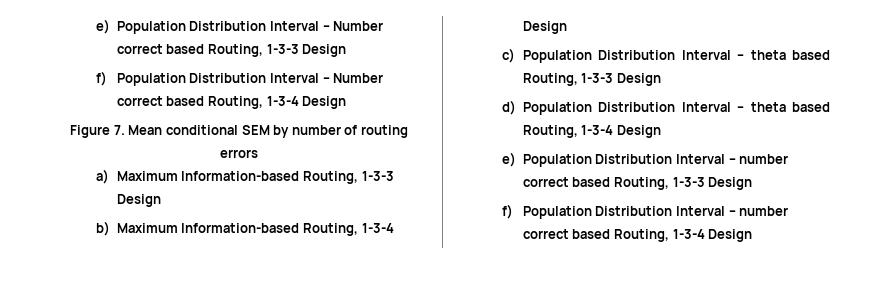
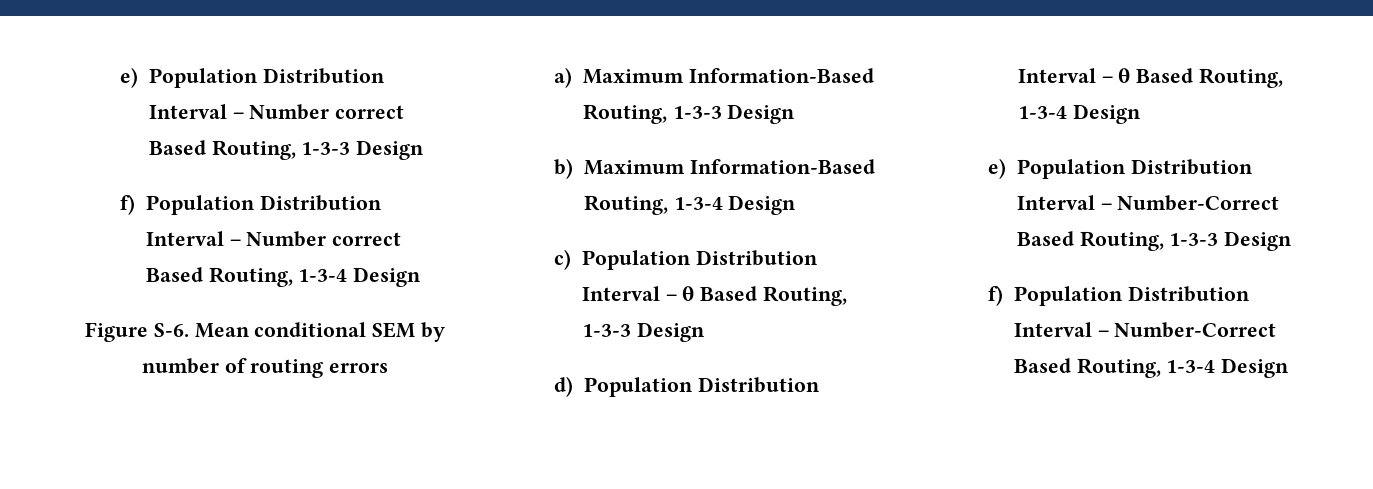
- e) Population Distribution Interval – Number correct based Routing, 1-3-3 Design
+ e) Population Distribution Interval – Number correct Based Routing, 1-3-3 Design
- f) Population Distribution Interval – Number correct based Routing, 1-3-4 Design
+ f) Population Distribution Interval – Number correct Based Routing, 1-3-4 Design
- Figure 7. Mean conditional SEM by number of routing errors
+ Figure S-6. Mean conditional SEM by number of routing errors
- a) Maximum Information-based Routing, 1-3-3 Design
+ a) Maximum Information-Based Routing, 1-3-3 Design
- b) Maximum Information-based Routing, 1-3-4 Design
+ b) Maximum Information-Based Routing, 1-3-4 Design
- c) Population Distribution Interval – theta based Routing, 1-3-3 Design
+ c) Population Distribution Interval – θ Based Routing, 1-3-3 Design
- d) Population Distribution Interval – theta based Routing, 1-3-4 Design
+ d) Population Distribution Interval – θ Based Routing, 1-3-4 Design
- e) Population Distribution Interval – number correct based Routing, 1-3-3 Design
- f) Population Distribution Interval – number correct based Routing, 1-3-4 Design
+ e) Population Distribution Interval – Number-Correct Based Routing, 1-3-3 Design
+ f) Population Distribution Interval – Number-Correct Based Routing, 1-3-4 Design

